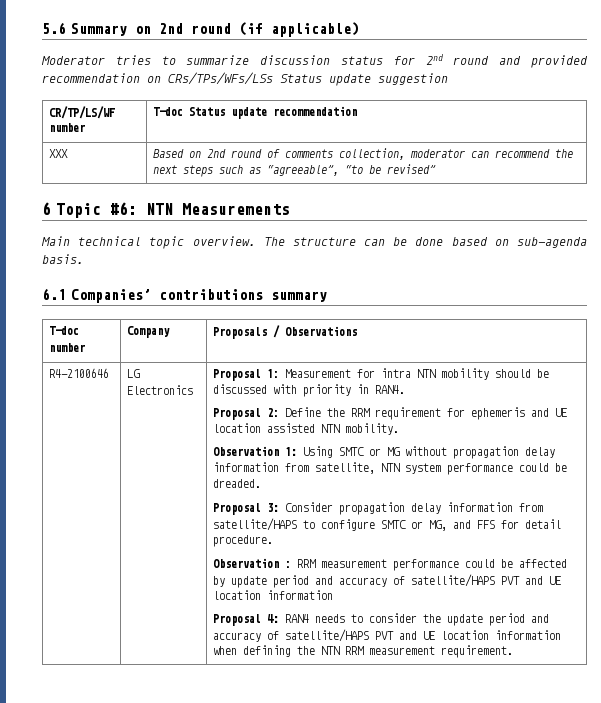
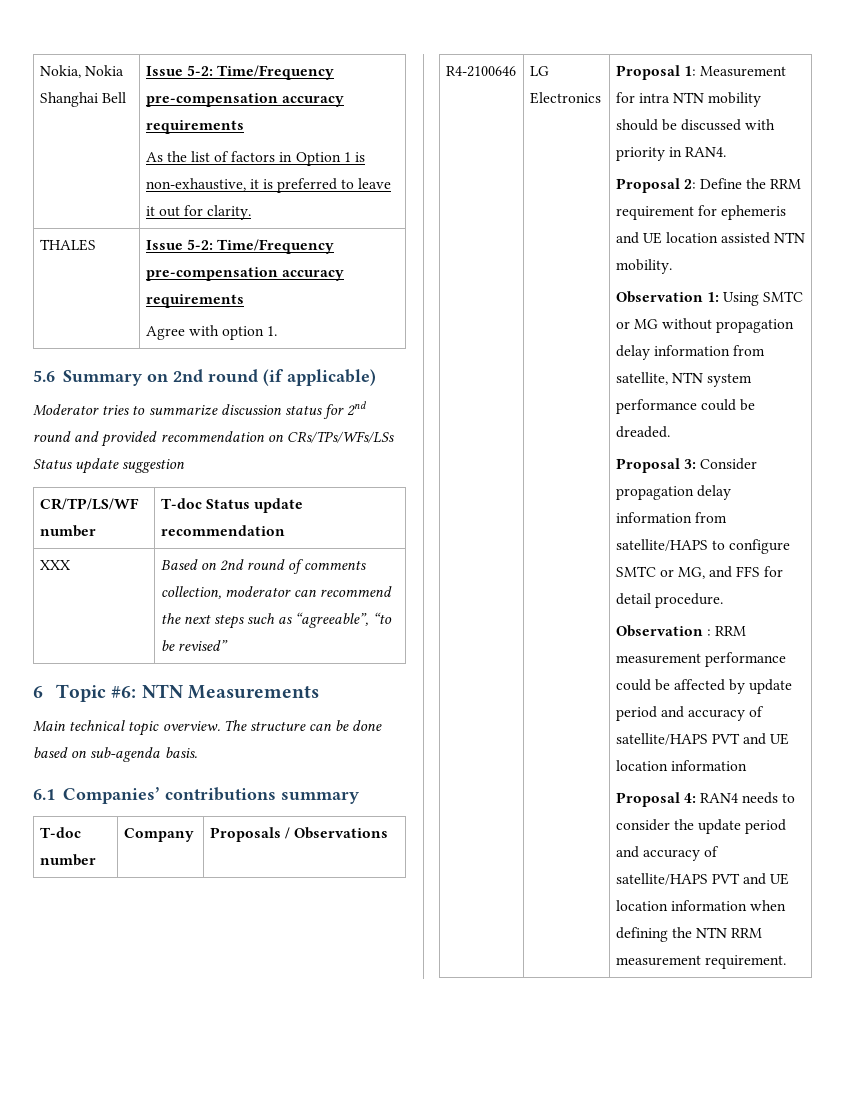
+ Nokia, Nokia Shanghai Bell | Issue 5-2: Time/Frequency pre-compensation accuracy requirements
+ As the list of factors in Option 1 is non-exhaustive, it is preferred to leave it out for clarity.
+ THALES | Issue 5-2: Time/Frequency pre-compensation accuracy requirements
+ Agree with option 1.

